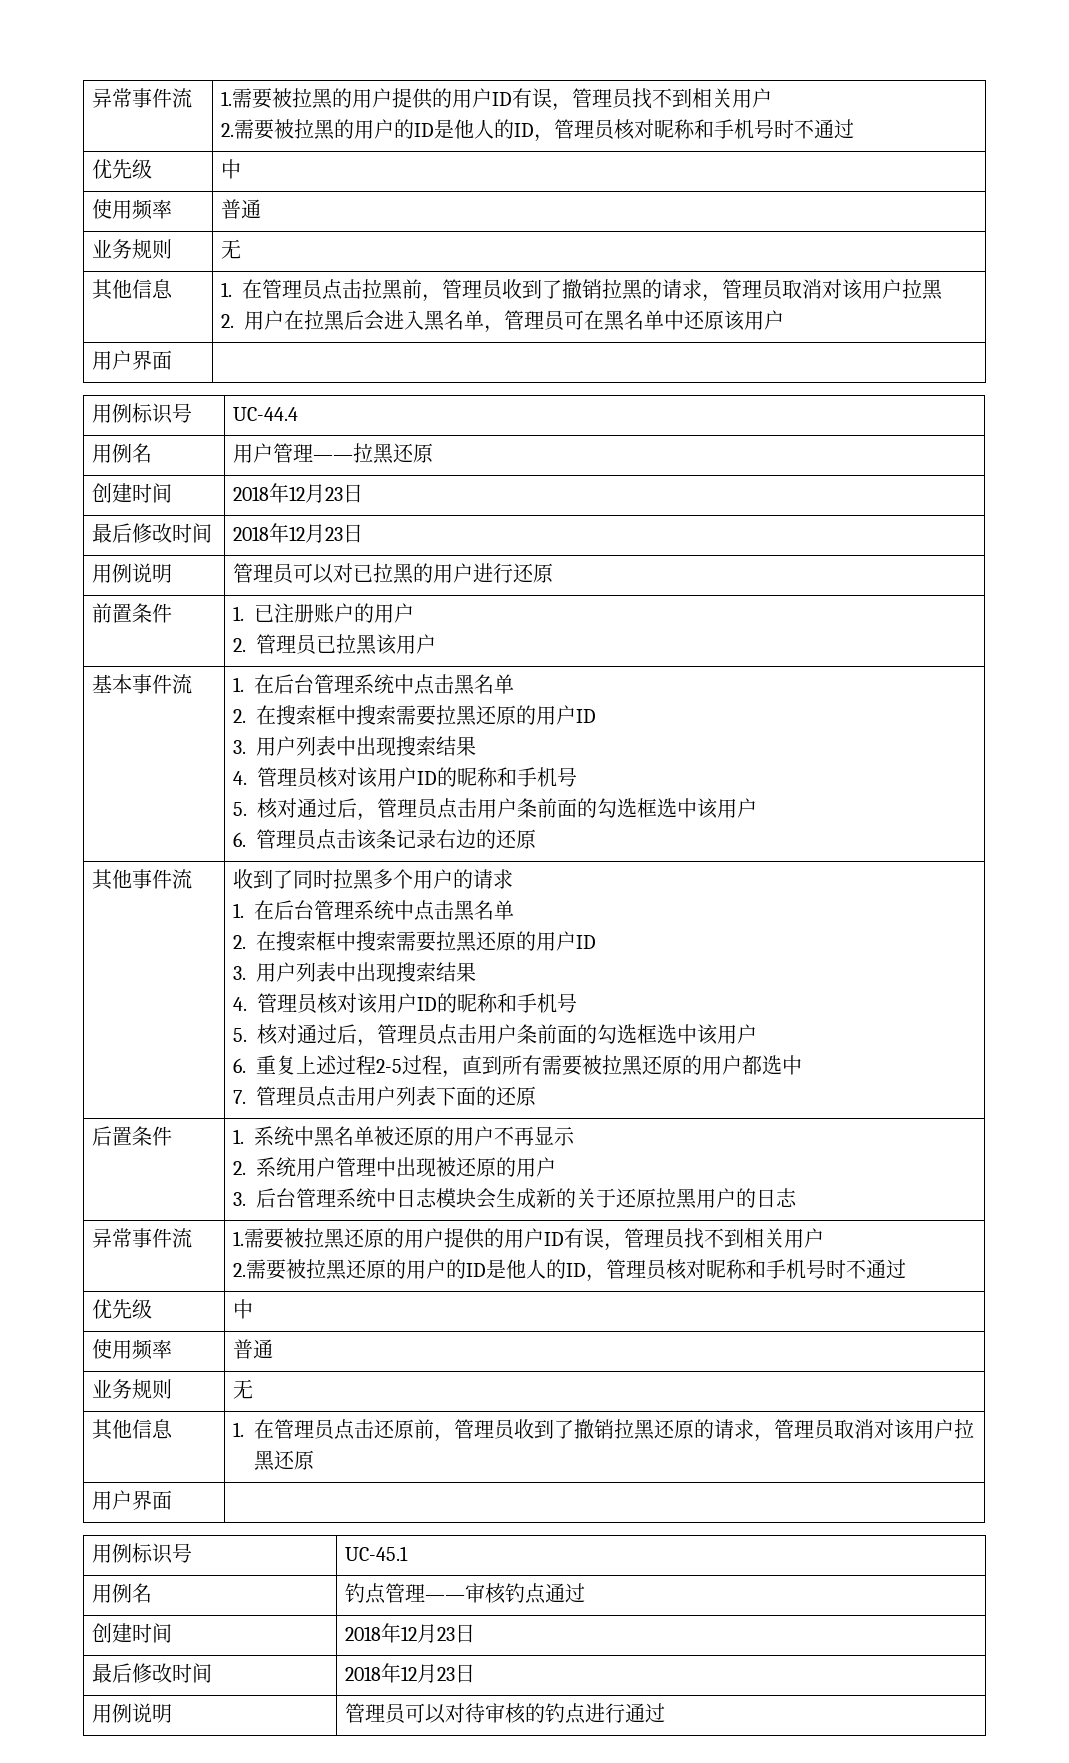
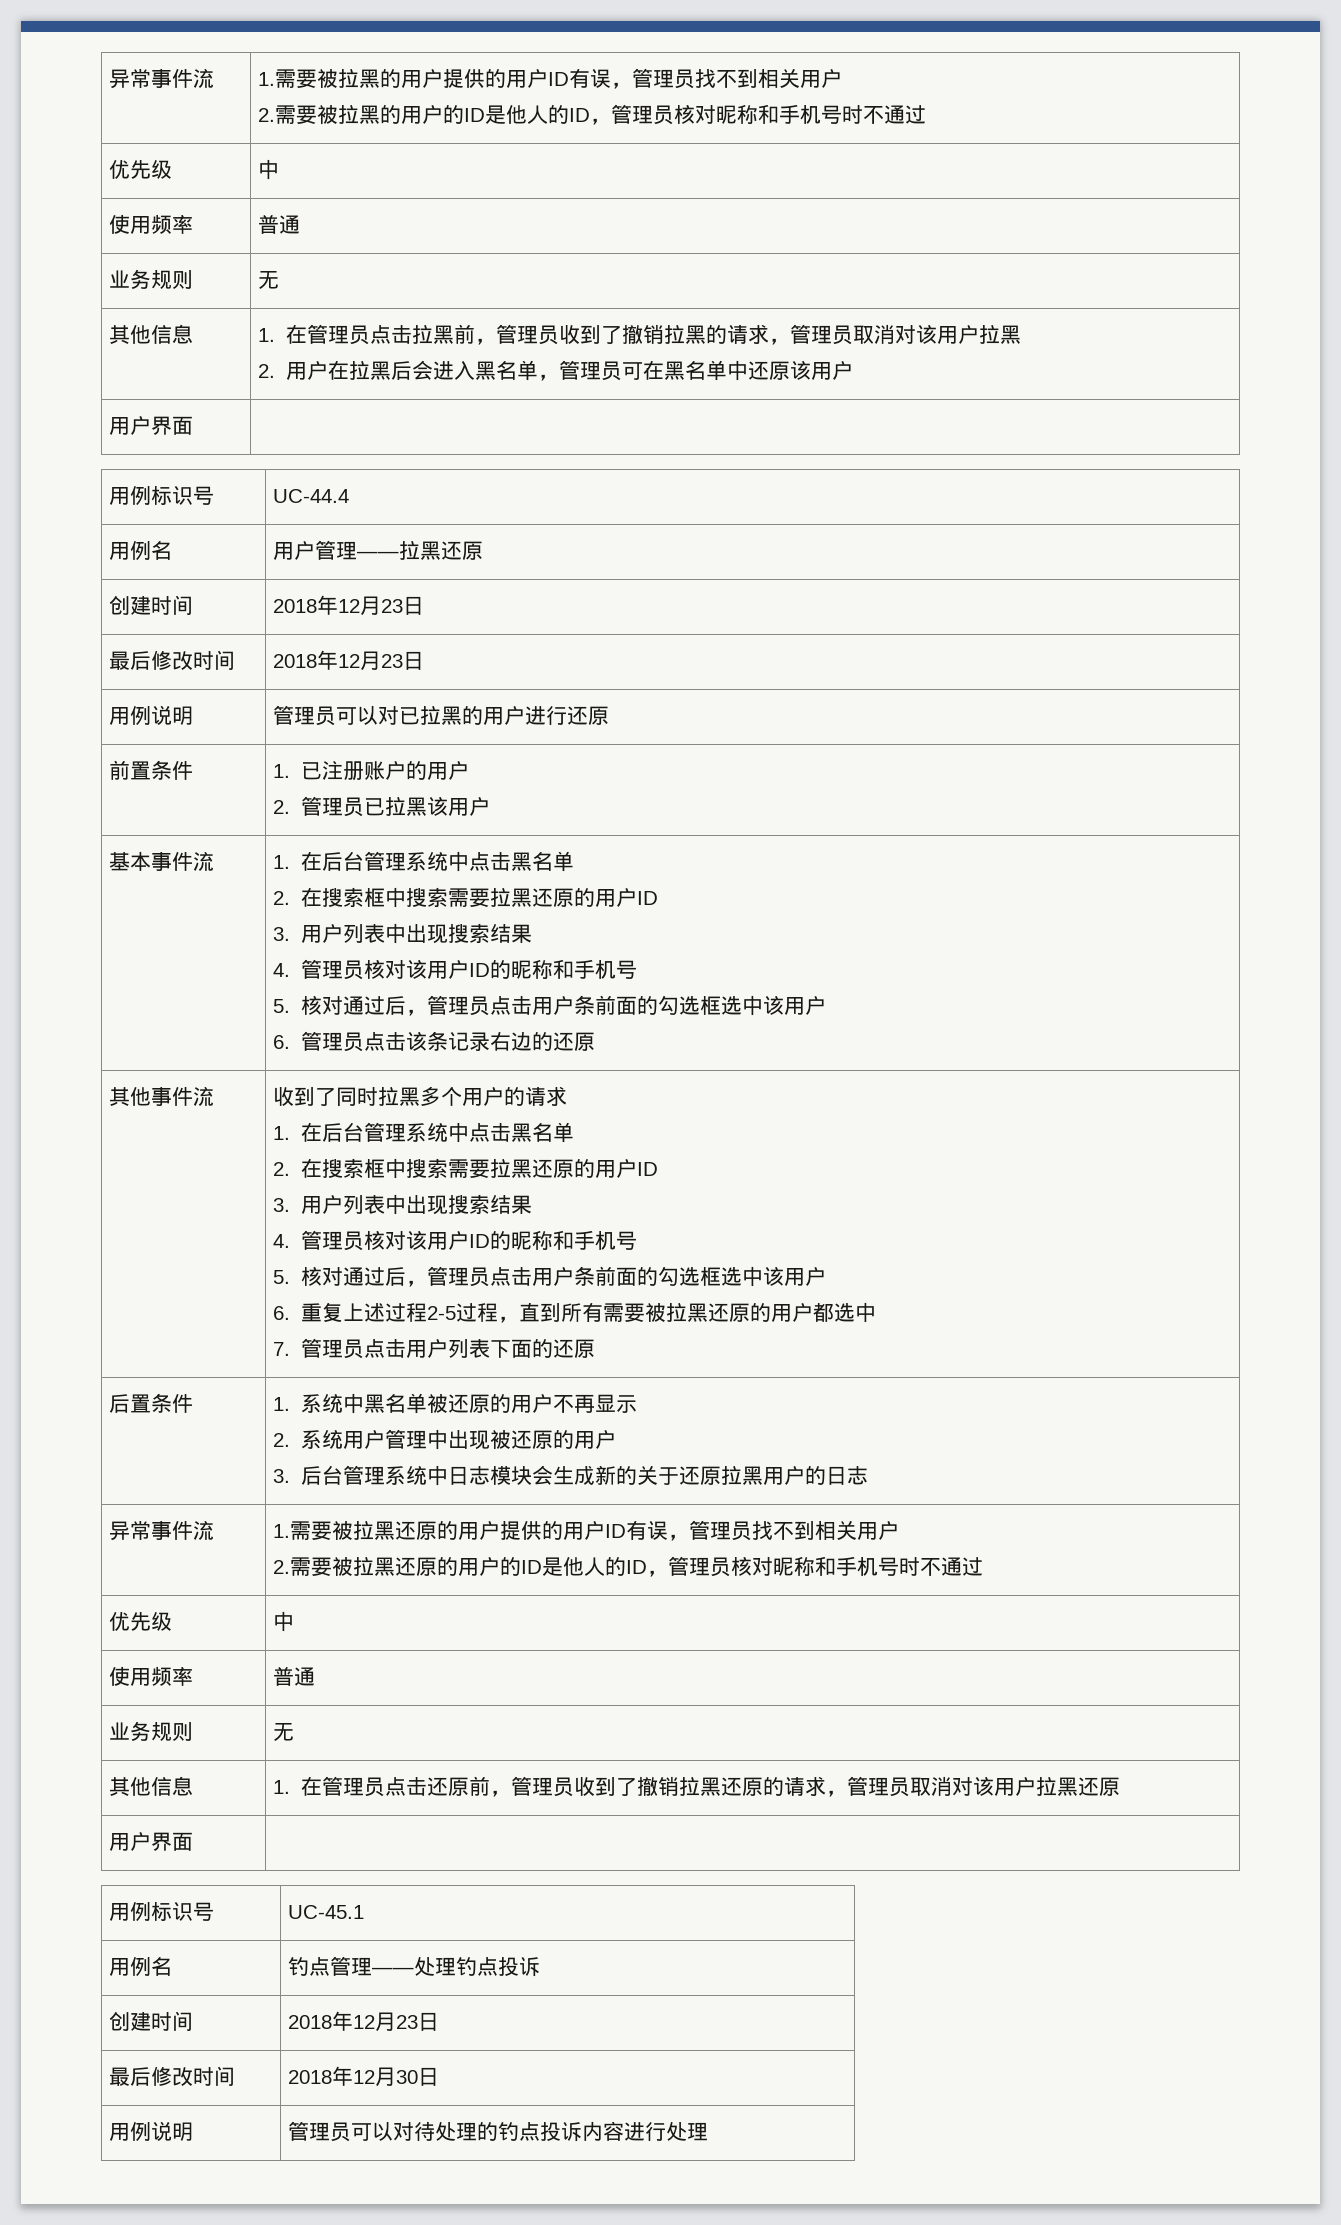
- 用例名 | 钓点管理——审核钓点通过
+ 用例名 | 钓点管理——处理钓点投诉
  创建时间 | 2018年12月23日
- 最后修改时间 | 2018年12月23日
+ 最后修改时间 | 2018年12月30日
- 用例说明 | 管理员可以对待审核的钓点进行通过
+ 用例说明 | 管理员可以对待处理的钓点投诉内容进行处理

